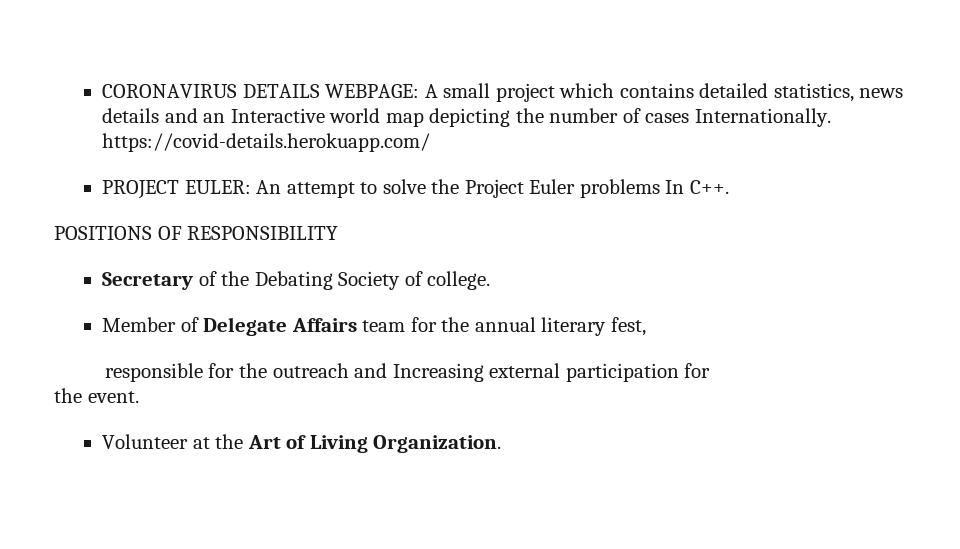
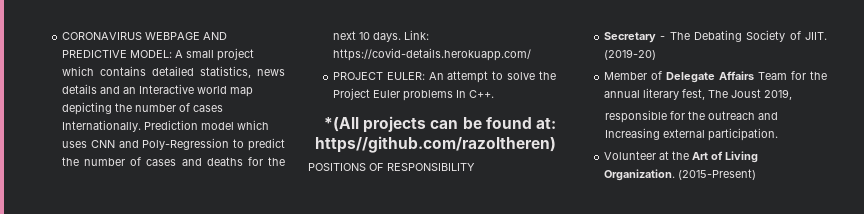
- CORONAVIRUS DETAILS WEBPAGE: A small project which contains detailed statistics, news details and an Interactive world map depicting the number of cases Internationally. https://covid-details.herokuapp.com/
+ CORONAVIRUS WEBPAGE AND PREDICTIVE MODEL: A small project which contains detailed statistics, news details and an Interactive world map depicting the number of cases Internationally. Prediction model which uses CNN and Poly-Regression to predict the number of cases and deaths for the next 10 days. Link: https://covid-details.herokuapp.com/
+ *(All projects can be found at: https//github.com/razoltheren)
- Secretary of the Debating Society of college.
+ Secretary - The Debating Society of JIIT. (2019-20)
- Member of Delegate Affairs team for the annual literary fest,
+ Member of Delegate Affairs Team for the annual literary fest, The Joust 2019,
- responsible for the outreach and Increasing external participation for
- the event.
+ responsible for the outreach and Increasing external participation.
+ (2015-Present)

